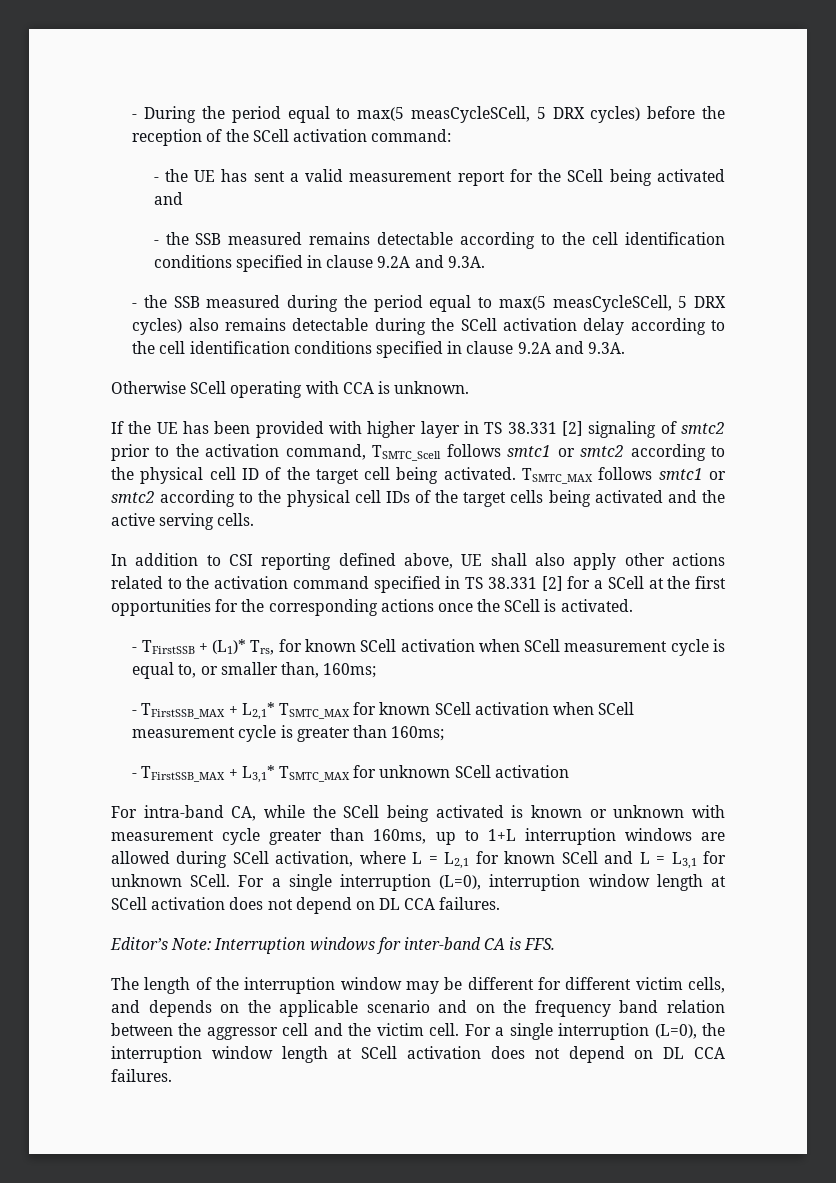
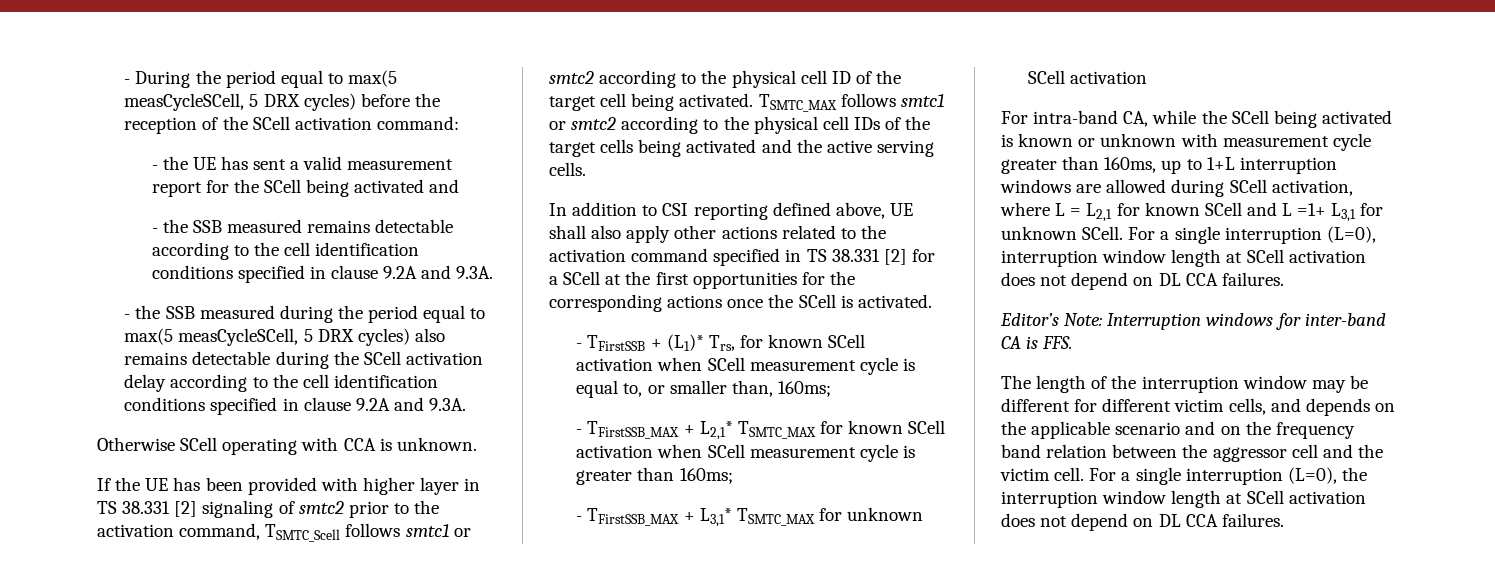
- For intra-band CA, while the SCell being activated is known or unknown with measurement cycle greater than 160ms, up to 1+L interruption windows are allowed during SCell activation, where L = L2,1 for known SCell and L = L3,1 for unknown SCell.
+ For intra-band CA, while the SCell being activated is known or unknown with measurement cycle greater than 160ms, up to 1+L interruption windows are allowed during SCell activation, where L = L2,1 for known SCell and L =1+ L3,1 for unknown SCell.

